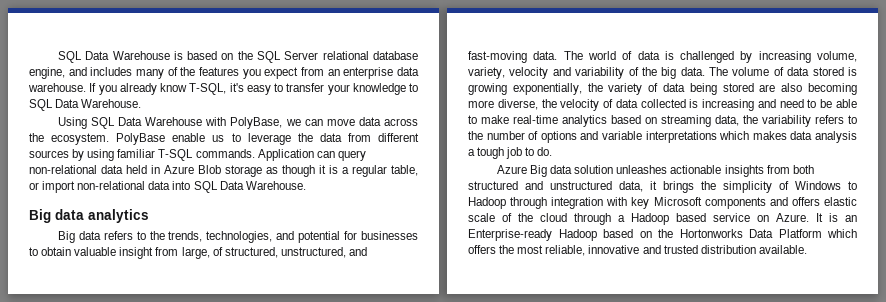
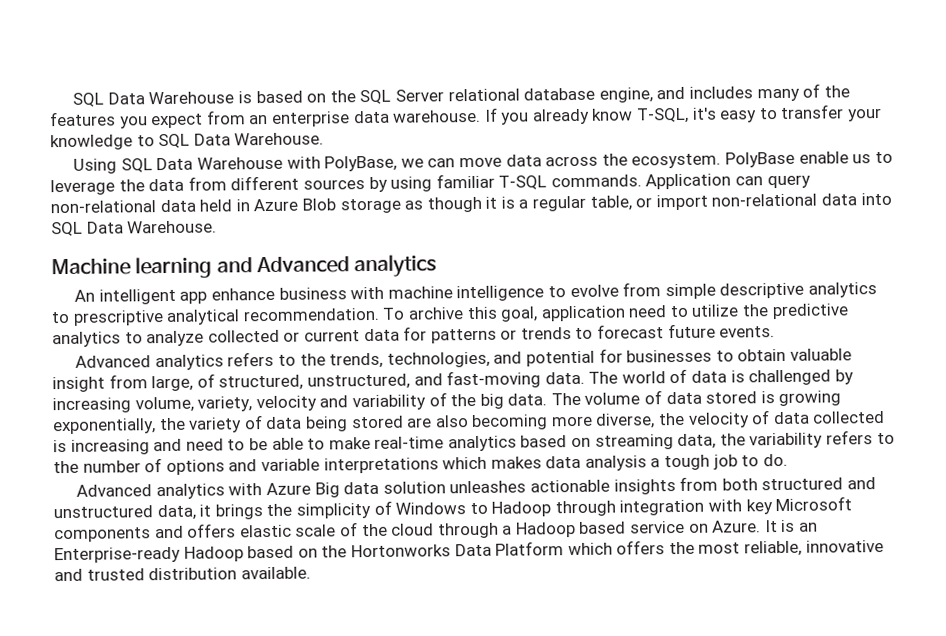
- Big data analytics
- Big data refers to the trends, technologies, and potential for businesses to obtain valuable insight from large, of structured, unstructured, and fast-moving data.
+ Machine learning and Advanced analytics
+ An intelligent app enhance business with machine intelligence to evolve from simple descriptive analytics to prescriptive analytical recommendation. To archive this goal, application need to utilize the predictive analytics to analyze collected or current data for patterns or trends to forecast future events.
+ Advanced analytics refers to the trends, technologies, and potential for businesses to obtain valuable insight from large, of structured, unstructured, and fast-moving data.
- Azure Big data solution unleashes actionable insights from both structured and unstructured data, it brings the simplicity of Windows to Hadoop through integration with key Microsoft components and offers elastic scale of the cloud through a Hadoop based service on Azure.
+ Advanced analytics with Azure Big data solution unleashes actionable insights from both structured and unstructured data, it brings the simplicity of Windows to Hadoop through integration with key Microsoft components and offers elastic scale of the cloud through a Hadoop based service on Azure.

